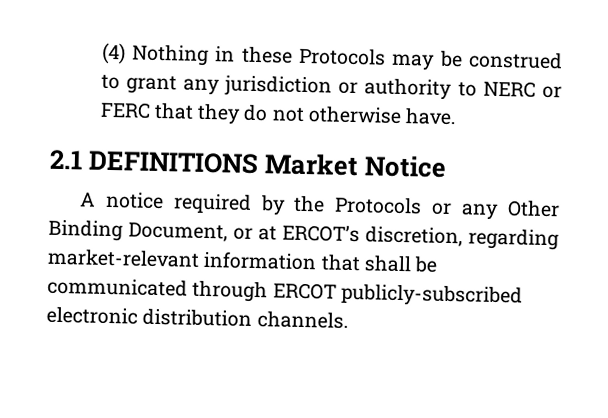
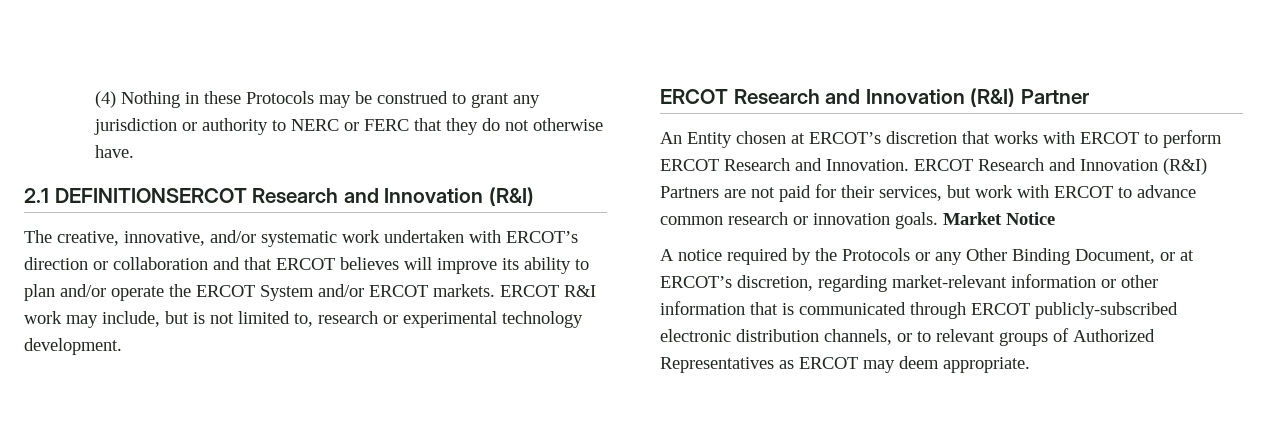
- 2.1 DEFINITIONS Market Notice
+ 2.1 DEFINITIONSERCOT Research and Innovation (R&I)
+ The creative, innovative, and/or systematic work undertaken with ERCOT’s direction or collaboration and that ERCOT believes will improve its ability to plan and/or operate the ERCOT System and/or ERCOT markets. ERCOT R&I work may include, but is not limited to, research or experimental technology development.
+ ERCOT Research and Innovation (R&I) Partner
+ An Entity chosen at ERCOT’s discretion that works with ERCOT to perform ERCOT Research and Innovation. ERCOT Research and Innovation (R&I) Partners are not paid for their services, but work with ERCOT to advance common research or innovation goals. Market Notice
- A notice required by the Protocols or any Other Binding Document, or at ERCOT’s discretion, regarding market-relevant information that shall be communicated through ERCOT publicly-subscribed electronic distribution channels.
+ A notice required by the Protocols or any Other Binding Document, or at ERCOT’s discretion, regarding market-relevant information or other information that is communicated through ERCOT publicly-subscribed electronic distribution channels, or to relevant groups of Authorized Representatives as ERCOT may deem appropriate.

